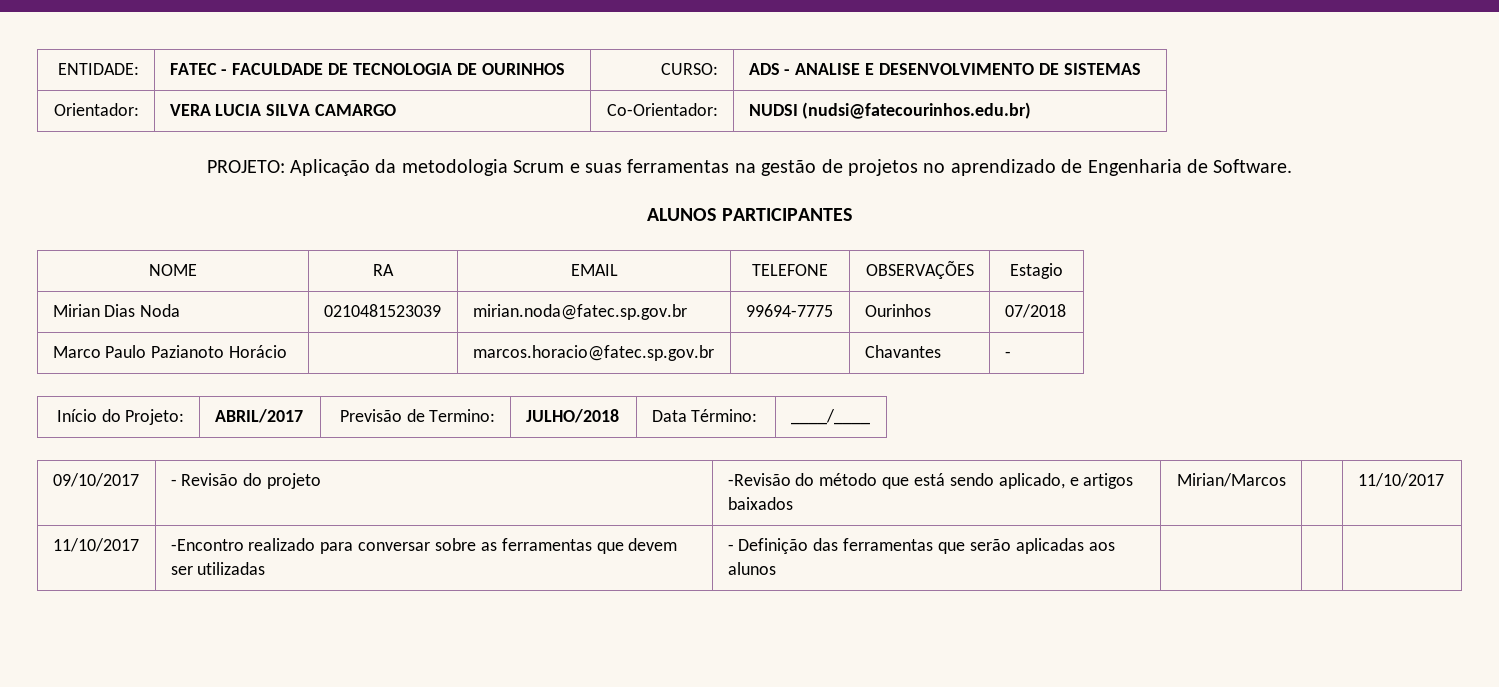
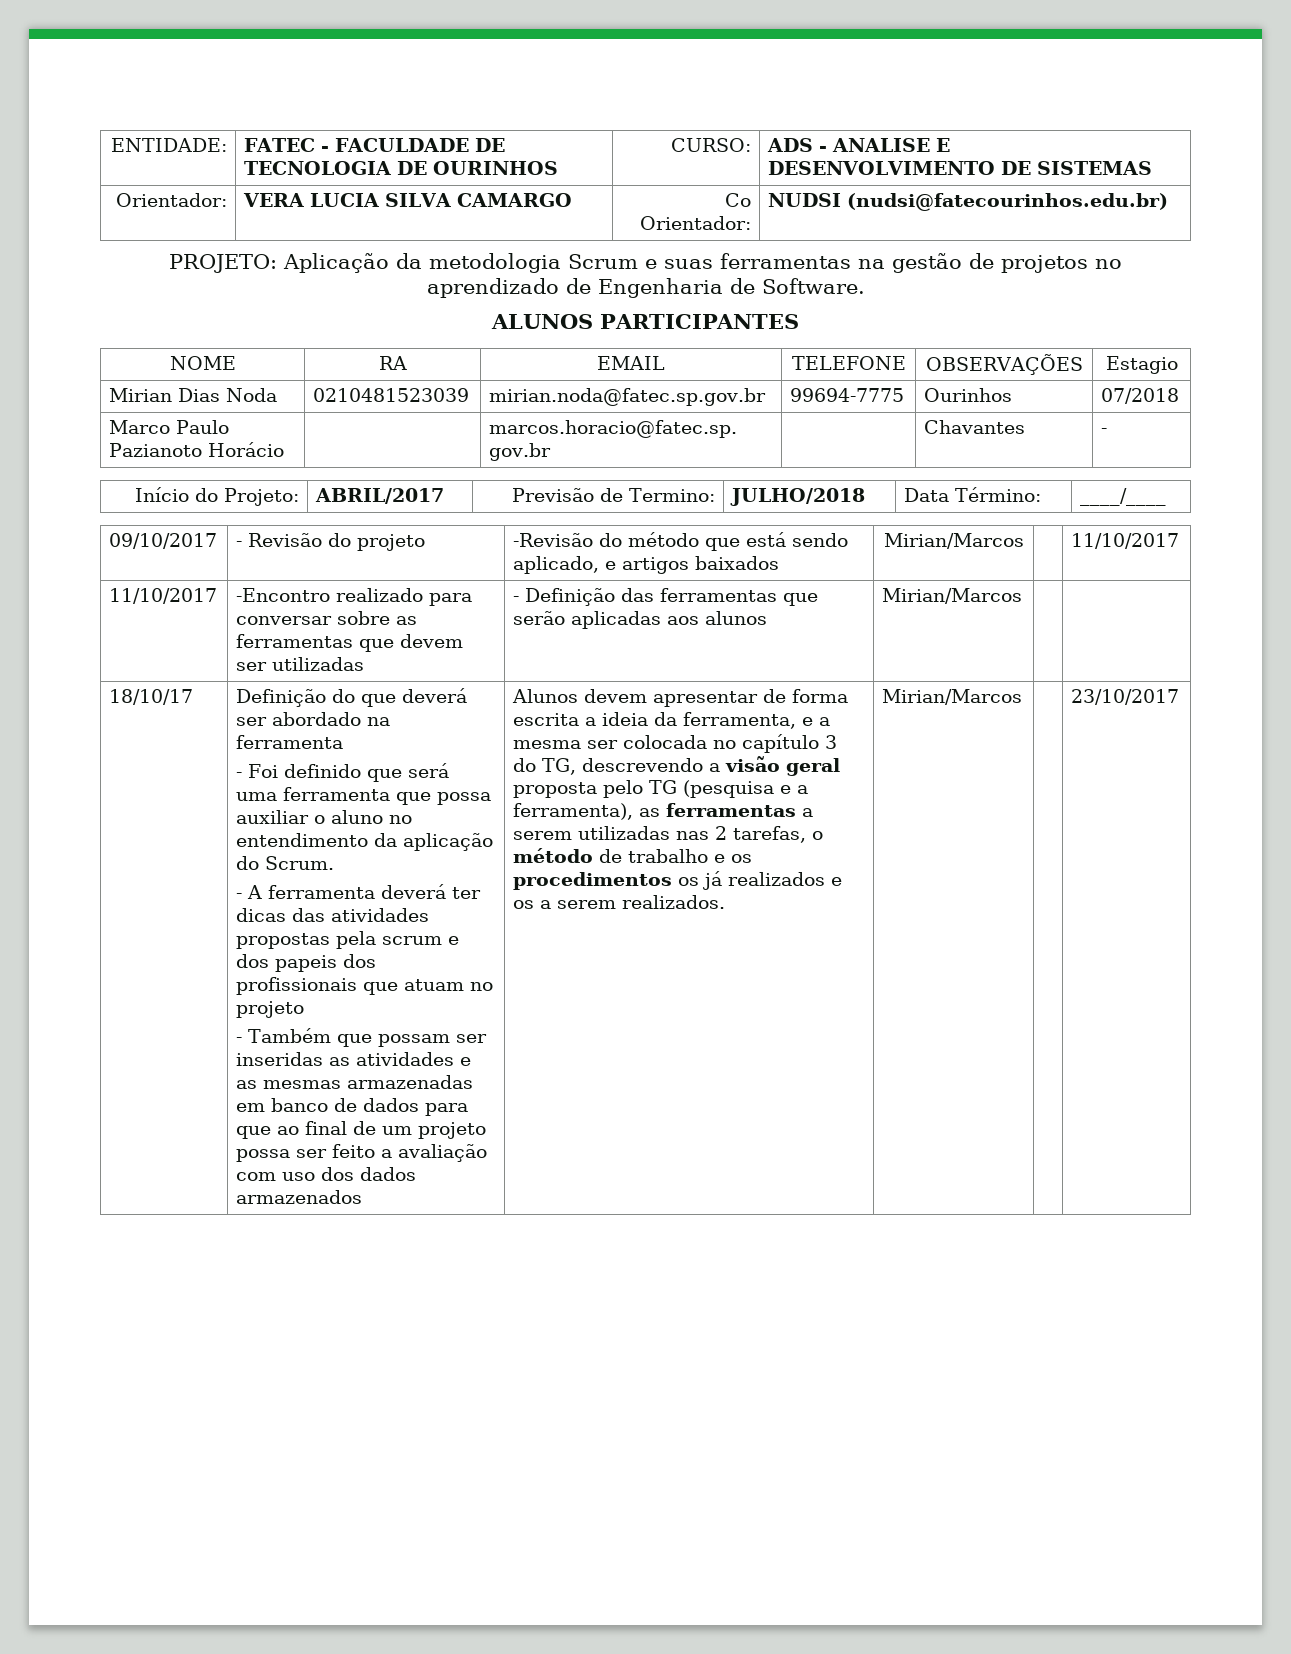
- Orientador: | VERA LUCIA SILVA CAMARGO | Co-Orientador: | NUDSI (nudsi@fatecourinhos.edu.br)
+ Orientador: | VERA LUCIA SILVA CAMARGO | Co Orientador: | NUDSI (nudsi@fatecourinhos.edu.br)
- 11/10/2017 | -Encontro realizado para conversar sobre as ferramentas que devem ser utilizadas | - Definição das ferramentas que serão aplicadas aos alunos | | |
+ 11/10/2017 | -Encontro realizado para conversar sobre as ferramentas que devem ser utilizadas | - Definição das ferramentas que serão aplicadas aos alunos | Mirian/Marcos | |
+ 18/10/17 | Definição do que deverá ser abordado na ferramenta
+ - Foi definido que será uma ferramenta que possa auxiliar o aluno no entendimento da aplicação do Scrum.
+ - A ferramenta deverá ter dicas das atividades propostas pela scrum e dos papeis dos profissionais que atuam no projeto
+ - Também que possam ser inseridas as atividades e as mesmas armazenadas em banco de dados para que ao final de um projeto possa ser feito a avaliação com uso dos dados armazenados | Alunos devem apresentar de forma escrita a ideia da ferramenta, e a mesma ser colocada no capítulo 3 do TG, descrevendo a visão geral proposta pelo TG (pesquisa e a ferramenta), as ferramentas a serem utilizadas nas 2 tarefas, o método de trabalho e os procedimentos os já realizados e os a serem realizados. | Mirian/Marcos | | 23/10/2017

